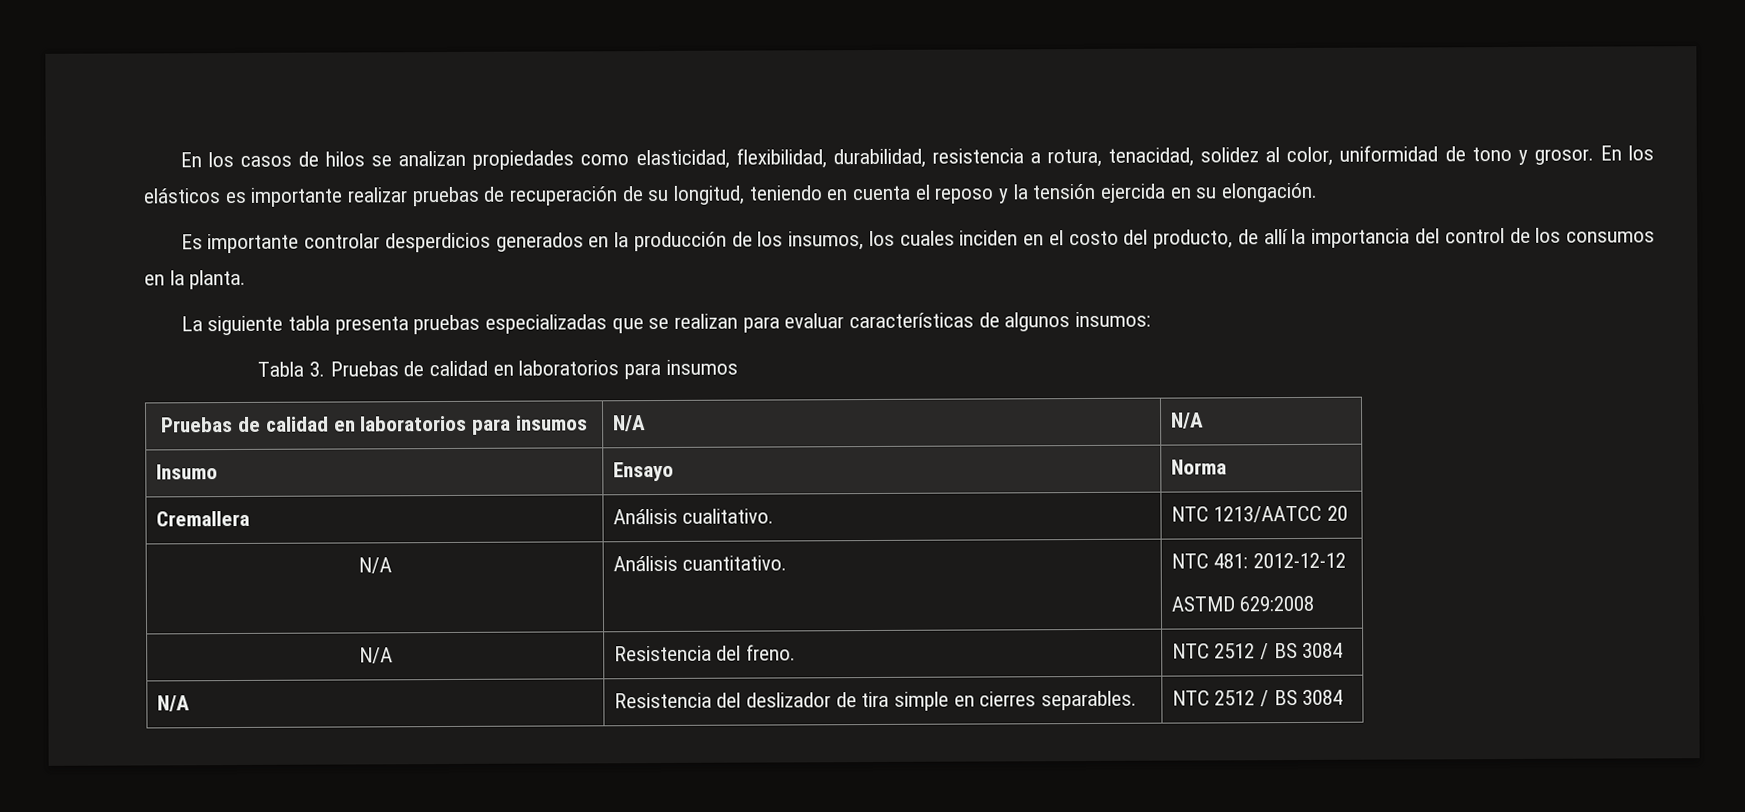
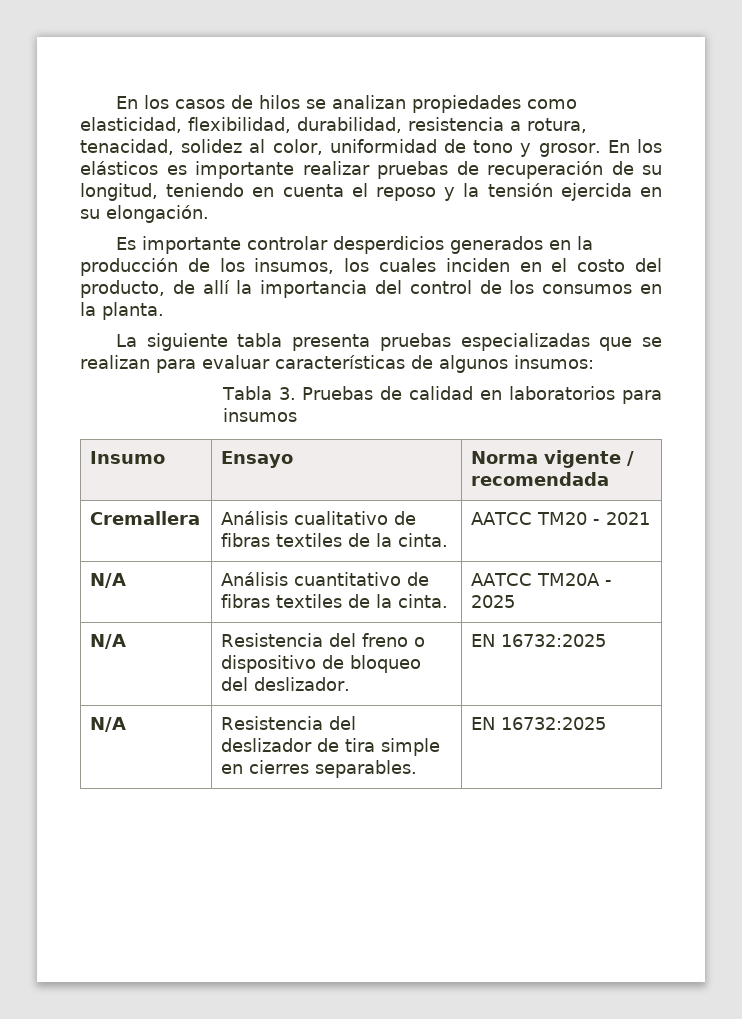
- Pruebas de calidad en laboratorios para insumos | N/A | N/A
- Insumo | Ensayo | Norma
+ Insumo | Ensayo | Norma vigente / recomendada
- Cremallera | Análisis cualitativo. | NTC 1213/AATCC 20
- N/A | Análisis cuantitativo. | NTC 481: 2012-12-12
- ASTMD 629:2008
- N/A | Resistencia del freno. | NTC 2512 / BS 3084
+ Cremallera | Análisis cualitativo de fibras textiles de la cinta. | AATCC TM20 - 2021
+ N/A | Análisis cuantitativo de fibras textiles de la cinta. | AATCC TM20A - 2025
+ N/A | Resistencia del freno o dispositivo de bloqueo del deslizador. | EN 16732:2025
- N/A | Resistencia del deslizador de tira simple en cierres separables. | NTC 2512 / BS 3084
+ N/A | Resistencia del deslizador de tira simple en cierres separables. | EN 16732:2025

